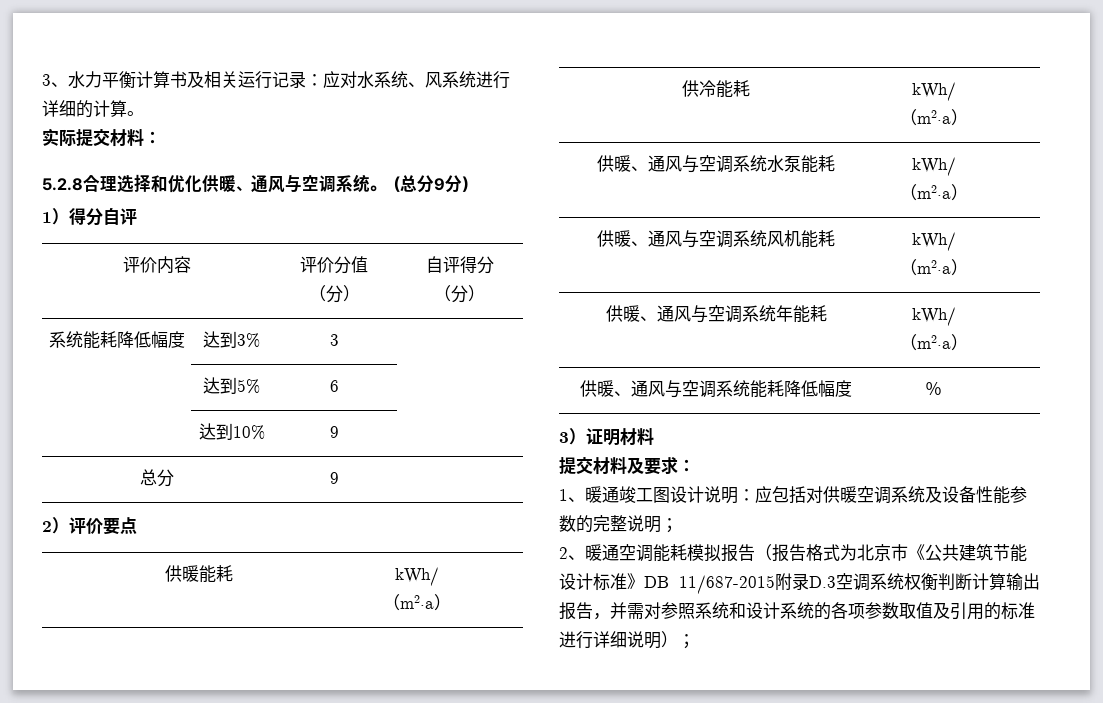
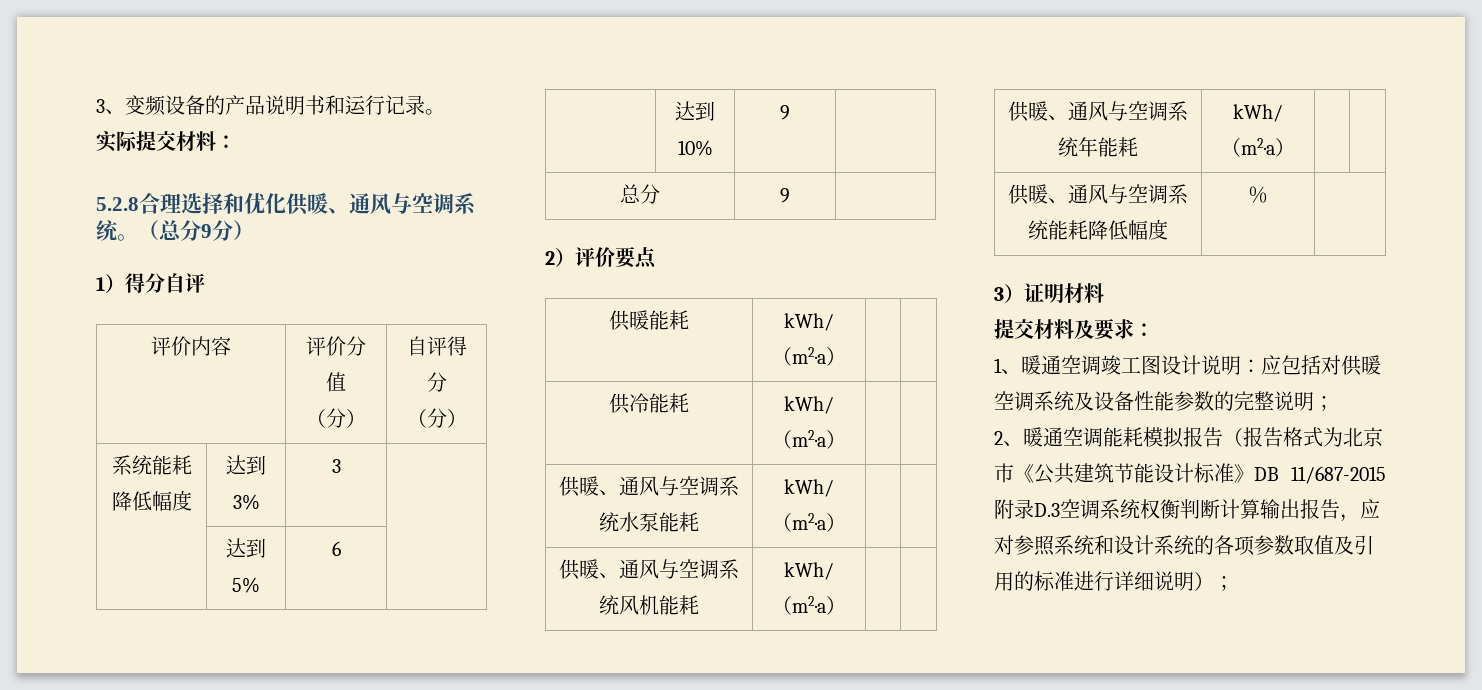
- 3、水力平衡计算书及相关运行记录：应对水系统、风系统进行详细的计算。
+ 3、变频设备的产品说明书和运行记录。
- 1、暖通竣工图设计说明：应包括对供暖空调系统及设备性能参数的完整说明；
+ 1、暖通空调竣工图设计说明：应包括对供暖空调系统及设备性能参数的完整说明；
- 2、暖通空调能耗模拟报告（报告格式为北京市《公共建筑节能设计标准》DB 11/687-2015附录D.3空调系统权衡判断计算输出报告，并需对参照系统和设计系统的各项参数取值及引用的标准进行详细说明）；
+ 2、暖通空调能耗模拟报告（报告格式为北京市《公共建筑节能设计标准》DB 11/687-2015附录D.3空调系统权衡判断计算输出报告，应对参照系统和设计系统的各项参数取值及引用的标准进行详细说明）；

